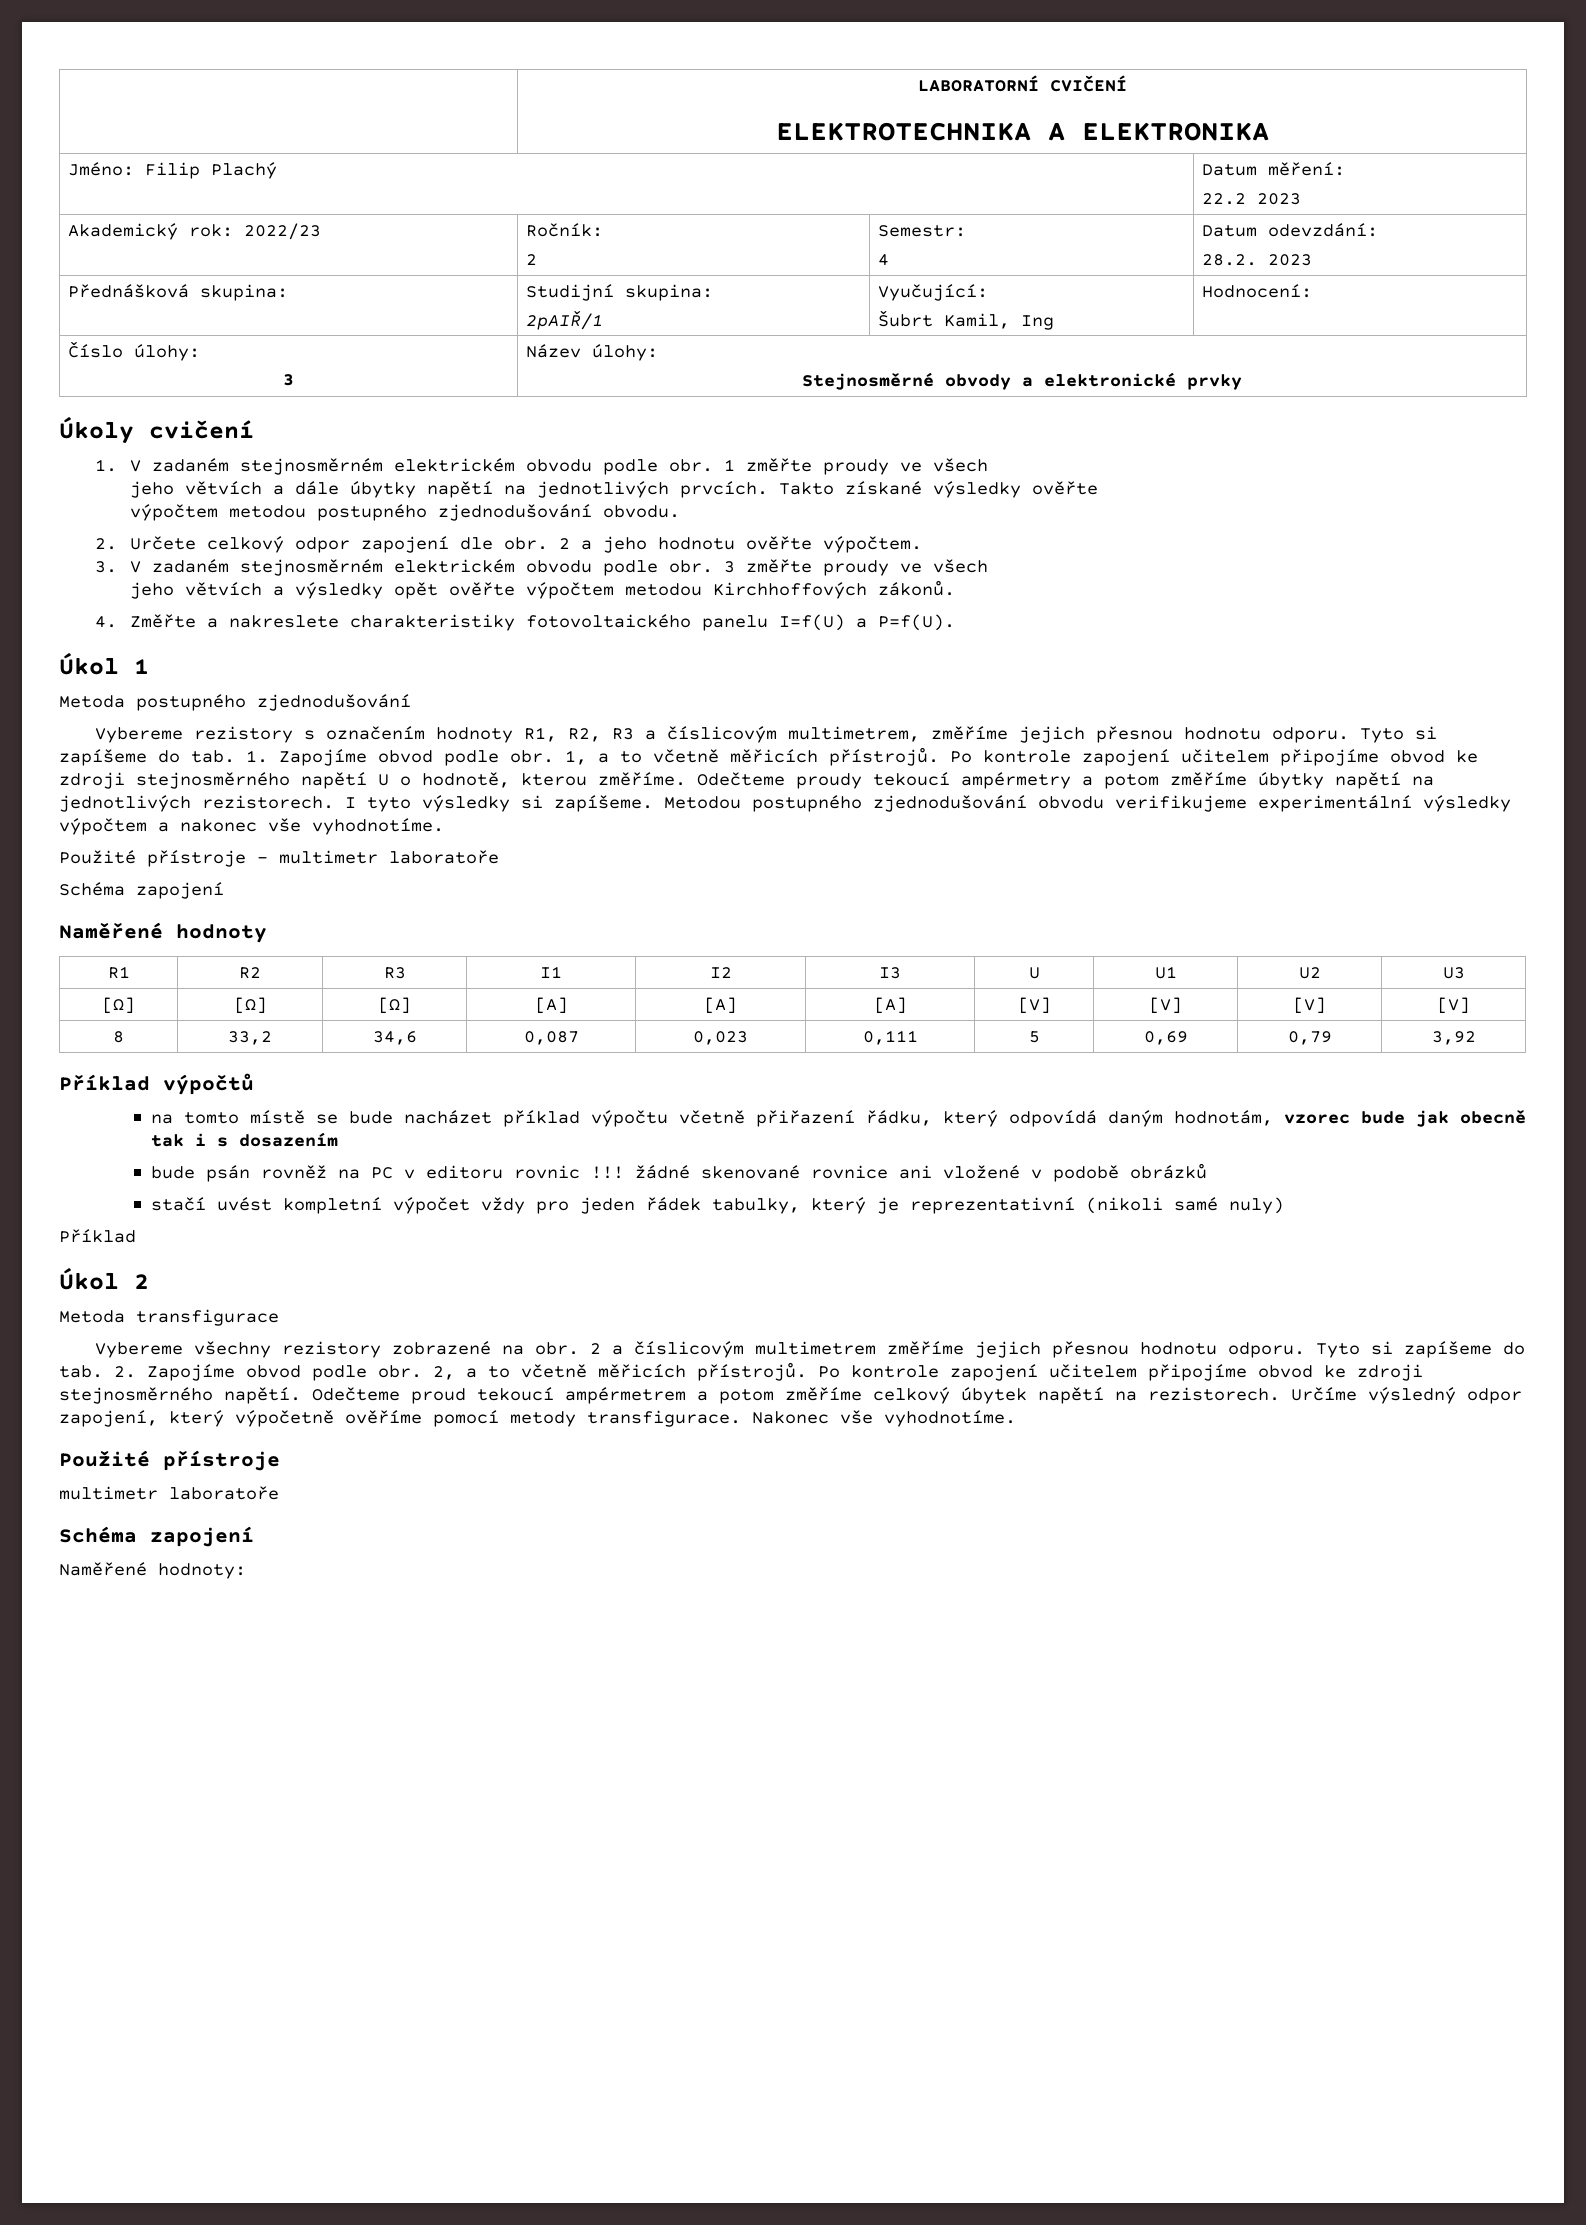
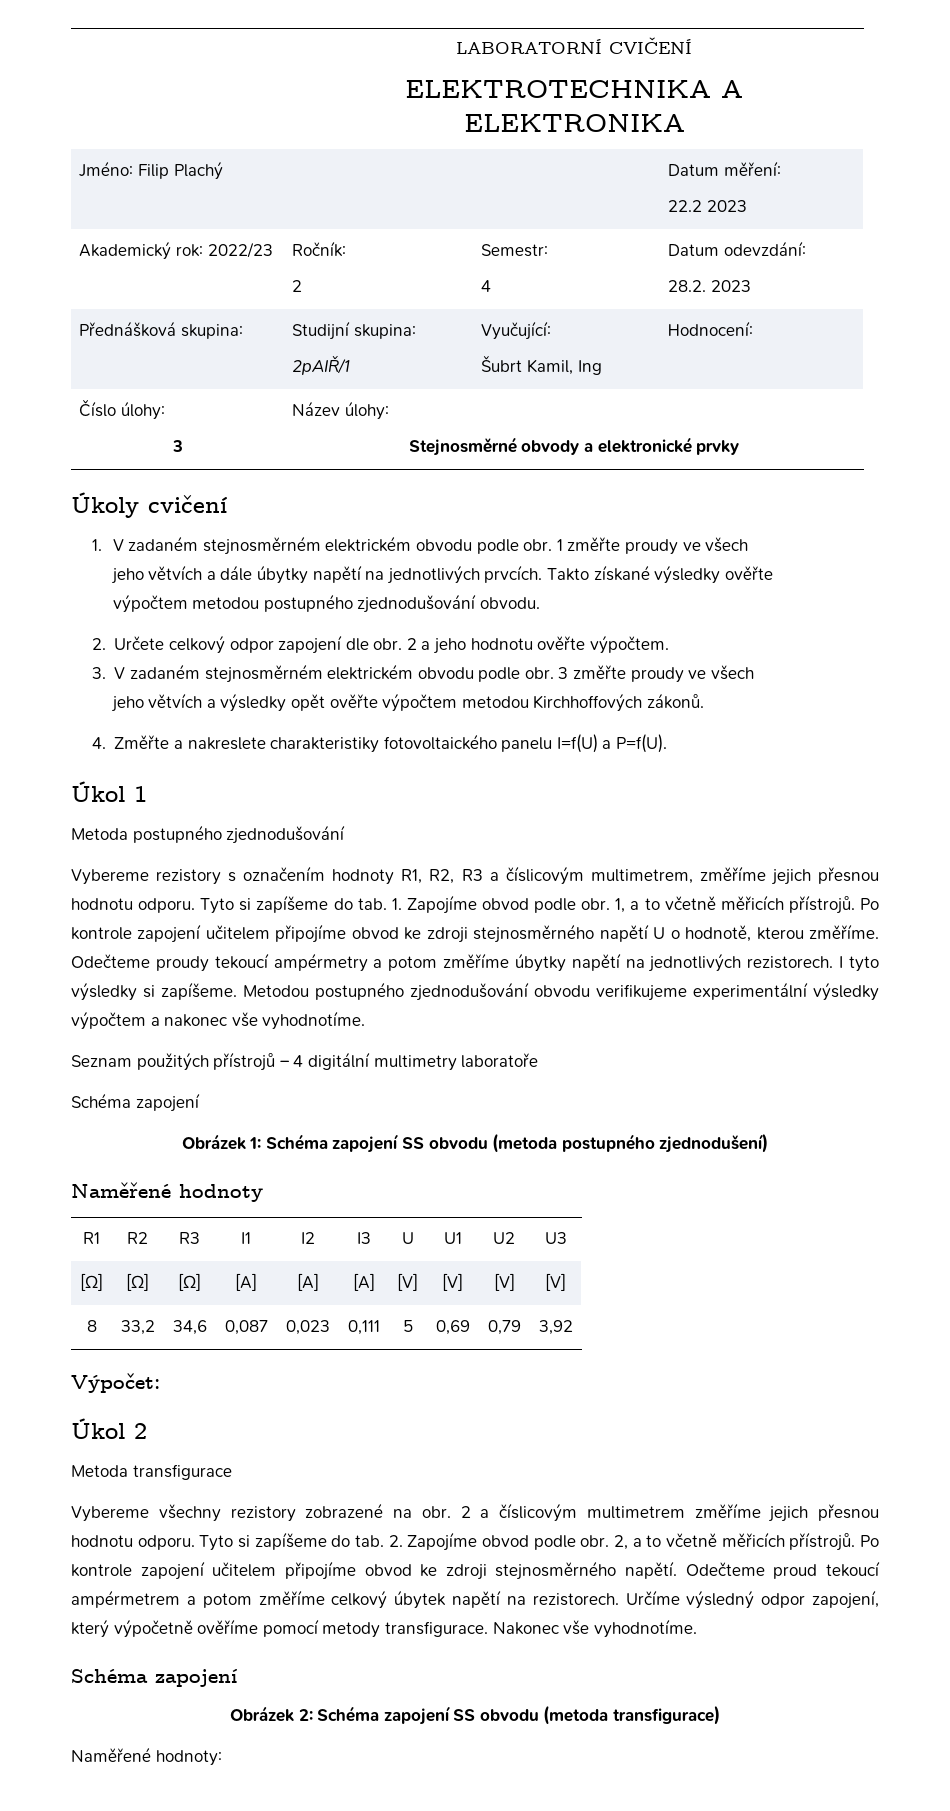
- Použité přístroje – multimetr laboratoře
+ Seznam použitých přístrojů – 4 digitální multimetry laboratoře
  Schéma zapojení
+ Obrázek 1: Schéma zapojení SS obvodu (metoda postupného zjednodušení)
- Příklad výpočtů
- na tomto místě se bude nacházet příklad výpočtu včetně přiřazení řádku, který odpovídá daným hodnotám, vzorec bude jak obecně tak i s dosazením
- bude psán rovněž na PC v editoru rovnic !!! žádné skenované rovnice ani vložené v podobě obrázků
- stačí uvést kompletní výpočet vždy pro jeden řádek tabulky, který je reprezentativní (nikoli samé nuly)
- Příklad
+ Výpočet:
  Nakonec vše vyhodnotíme.
- Použité přístroje
- multimetr laboratoře
  Schéma zapojení
+ Obrázek 2: Schéma zapojení SS obvodu (metoda transfigurace)

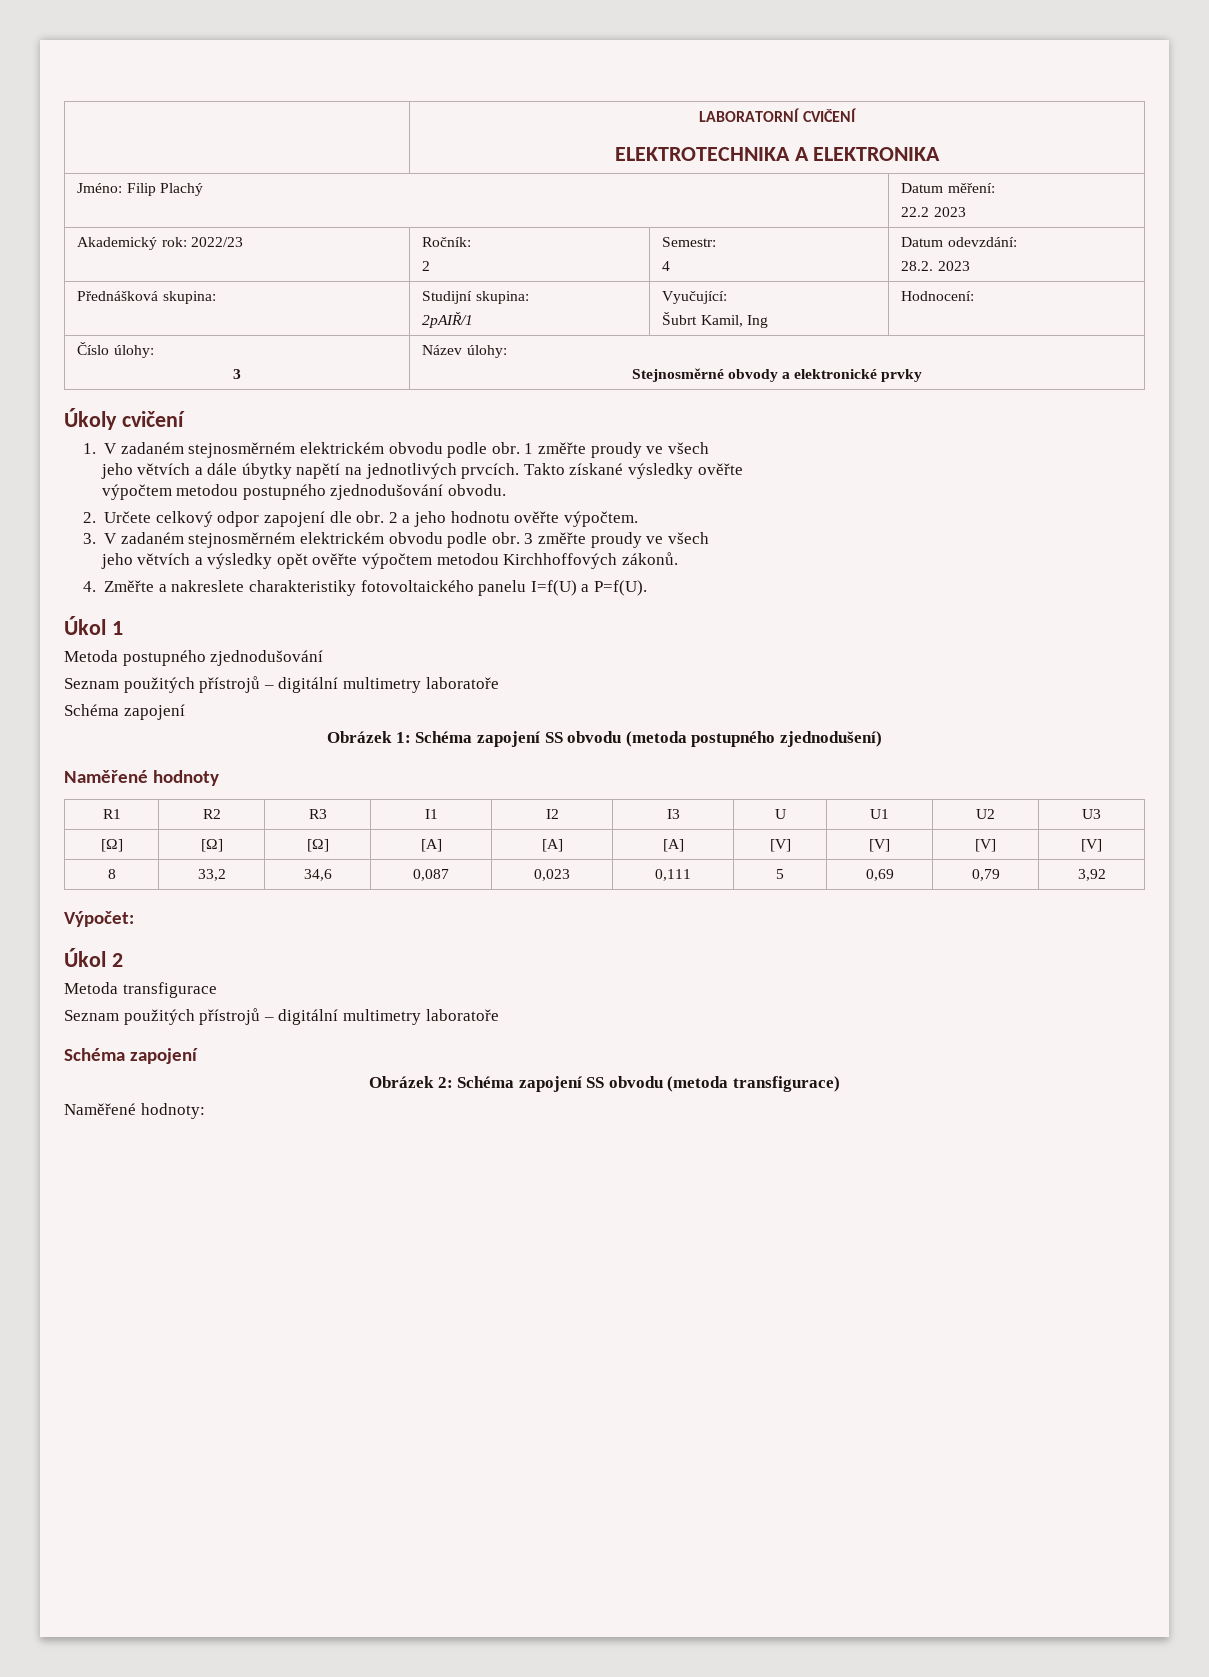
  Metoda postupného zjednodušování
- Vybereme rezistory s označením hodnoty R1, R2, R3 a číslicovým multimetrem, změříme jejich přesnou hodnotu odporu. Tyto si zapíšeme do tab. 1. Zapojíme obvod podle obr. 1, a to včetně měřicích přístrojů. Po kontrole zapojení učitelem připojíme obvod ke zdroji stejnosměrného napětí U o hodnotě, kterou změříme. Odečteme proudy tekoucí ampérmetry a potom změříme úbytky napětí na jednotlivých rezistorech. I tyto výsledky si zapíšeme. Metodou postupného zjednodušování obvodu verifikujeme experimentální výsledky výpočtem a nakonec vše vyhodnotíme.
- Seznam použitých přístrojů – 4 digitální multimetry laboratoře
+ Seznam použitých přístrojů – digitální multimetry laboratoře
  Metoda transfigurace
- Vybereme všechny rezistory zobrazené na obr. 2 a číslicovým multimetrem změříme jejich přesnou hodnotu odporu. Tyto si zapíšeme do tab. 2. Zapojíme obvod podle obr. 2, a to včetně měřicích přístrojů. Po kontrole zapojení učitelem připojíme obvod ke zdroji stejnosměrného napětí. Odečteme proud tekoucí ampérmetrem a potom změříme celkový úbytek napětí na rezistorech. Určíme výsledný odpor zapojení, který výpočetně ověříme pomocí metody transfigurace. Nakonec vše vyhodnotíme.
+ Seznam použitých přístrojů – digitální multimetry laboratoře

